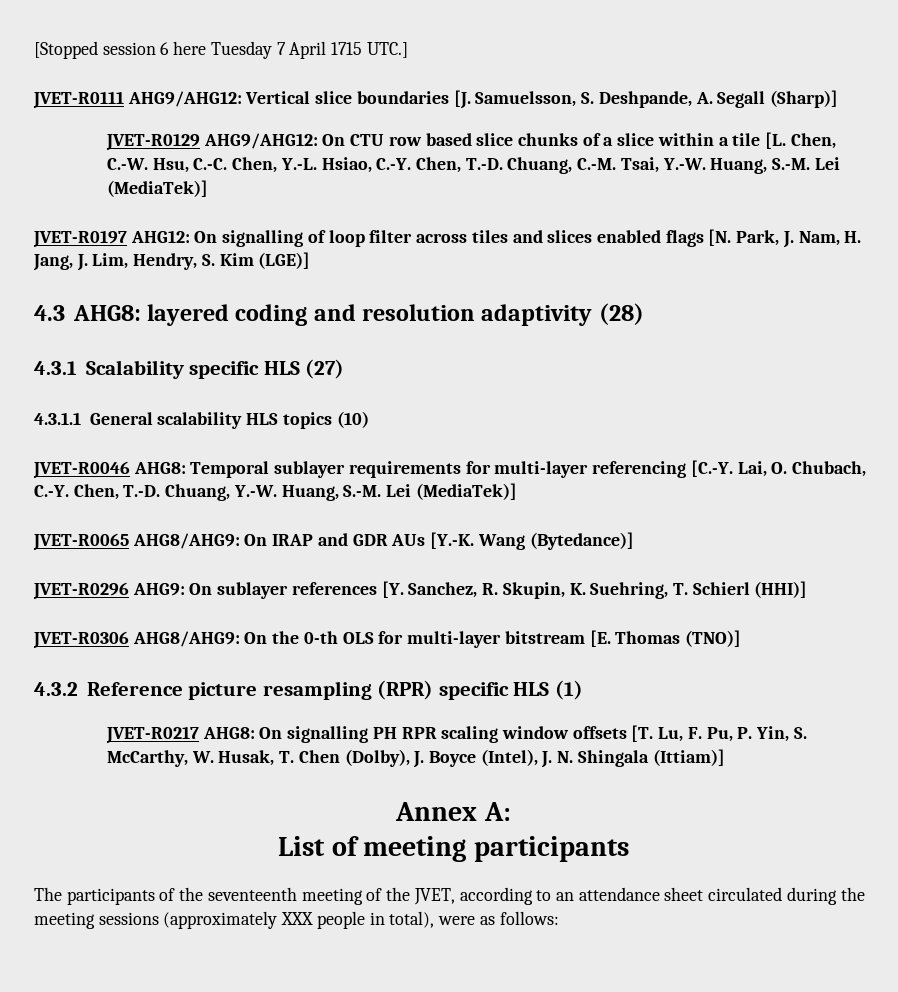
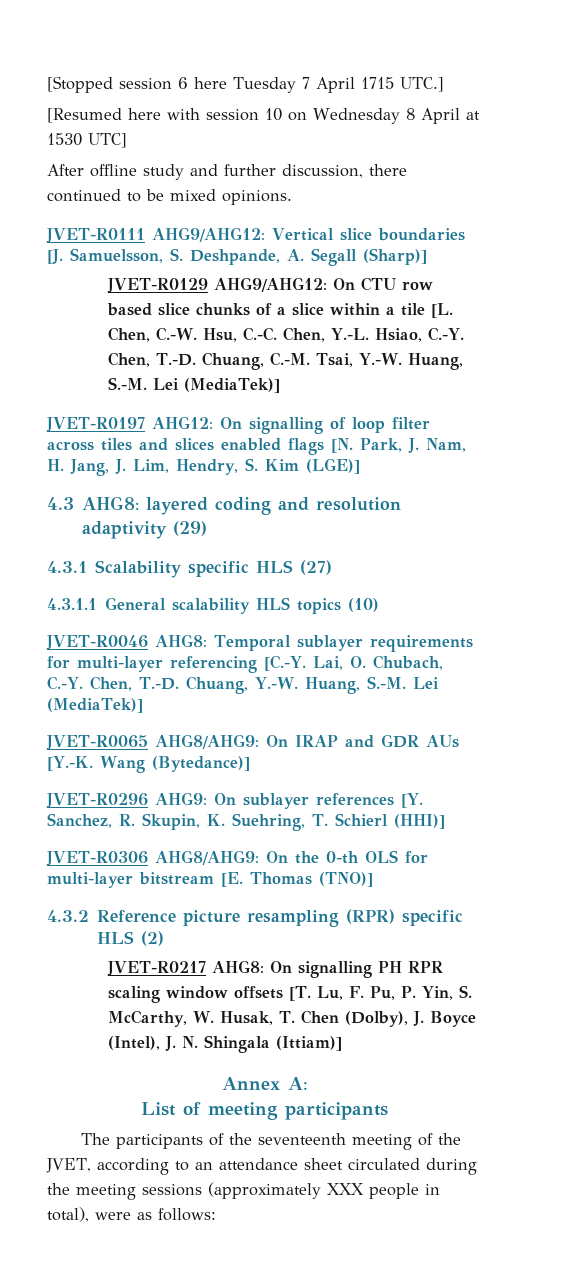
+ [Resumed here with session 10 on Wednesday 8 April at 1530 UTC]
+ After offline study and further discussion, there continued to be mixed opinions.
- 4.3 AHG8: layered coding and resolution adaptivity (28)
+ 4.3 AHG8: layered coding and resolution adaptivity (29)
- 4.3.2 Reference picture resampling (RPR) specific HLS (1)
+ 4.3.2 Reference picture resampling (RPR) specific HLS (2)

